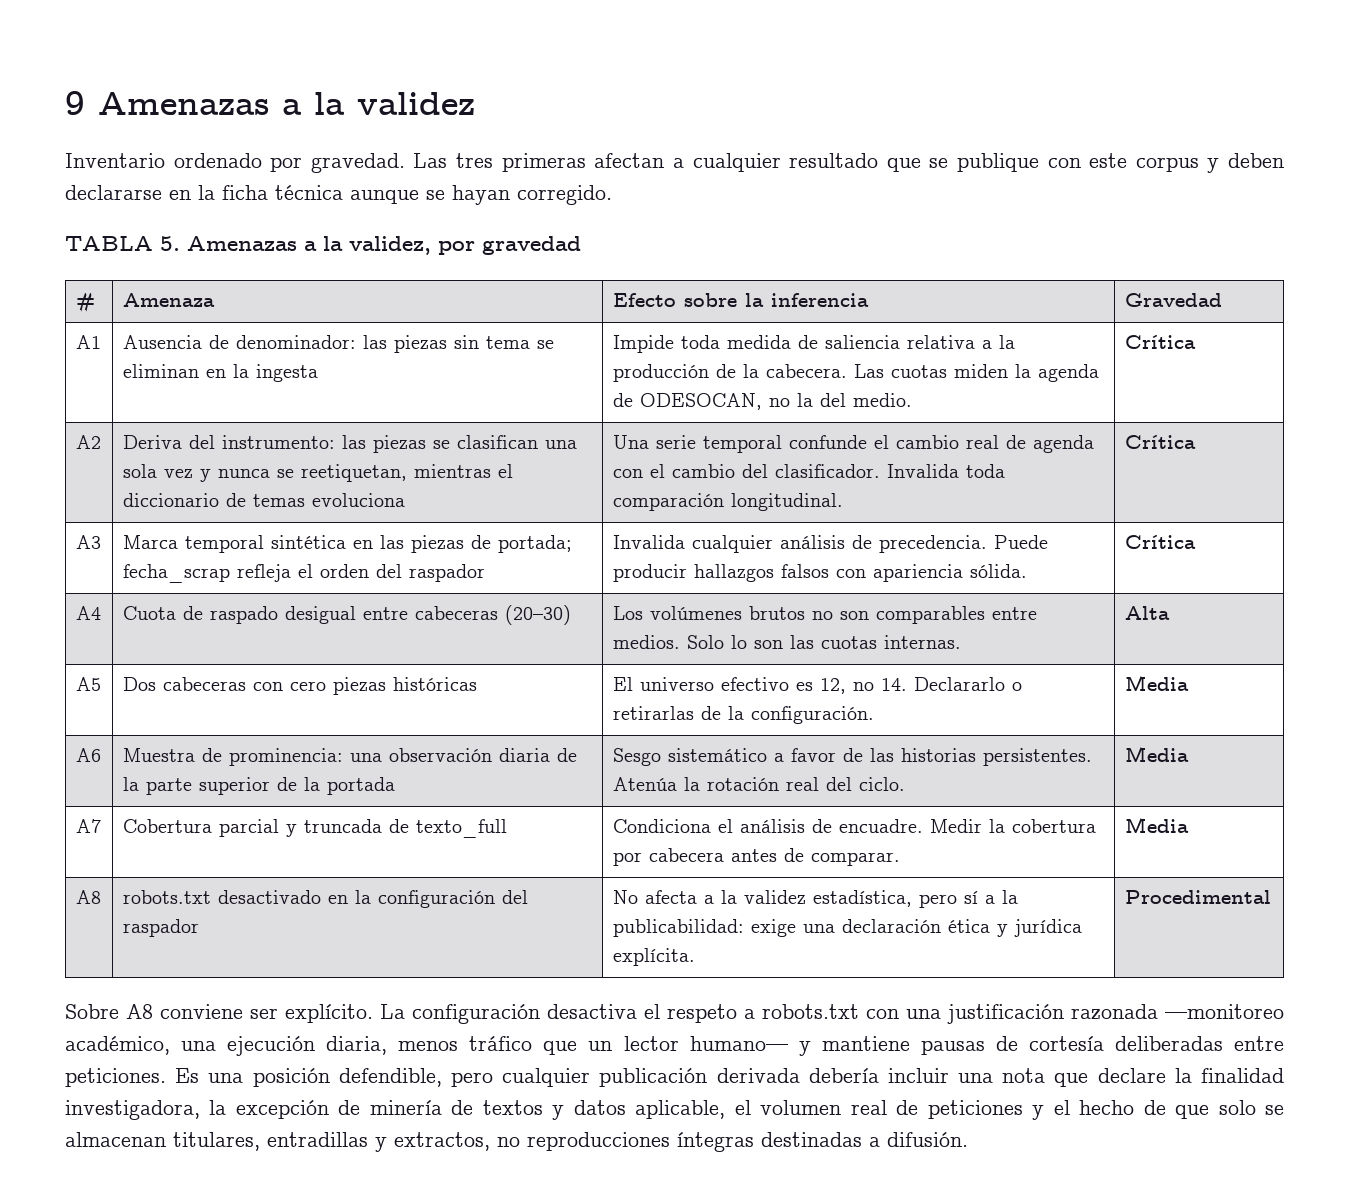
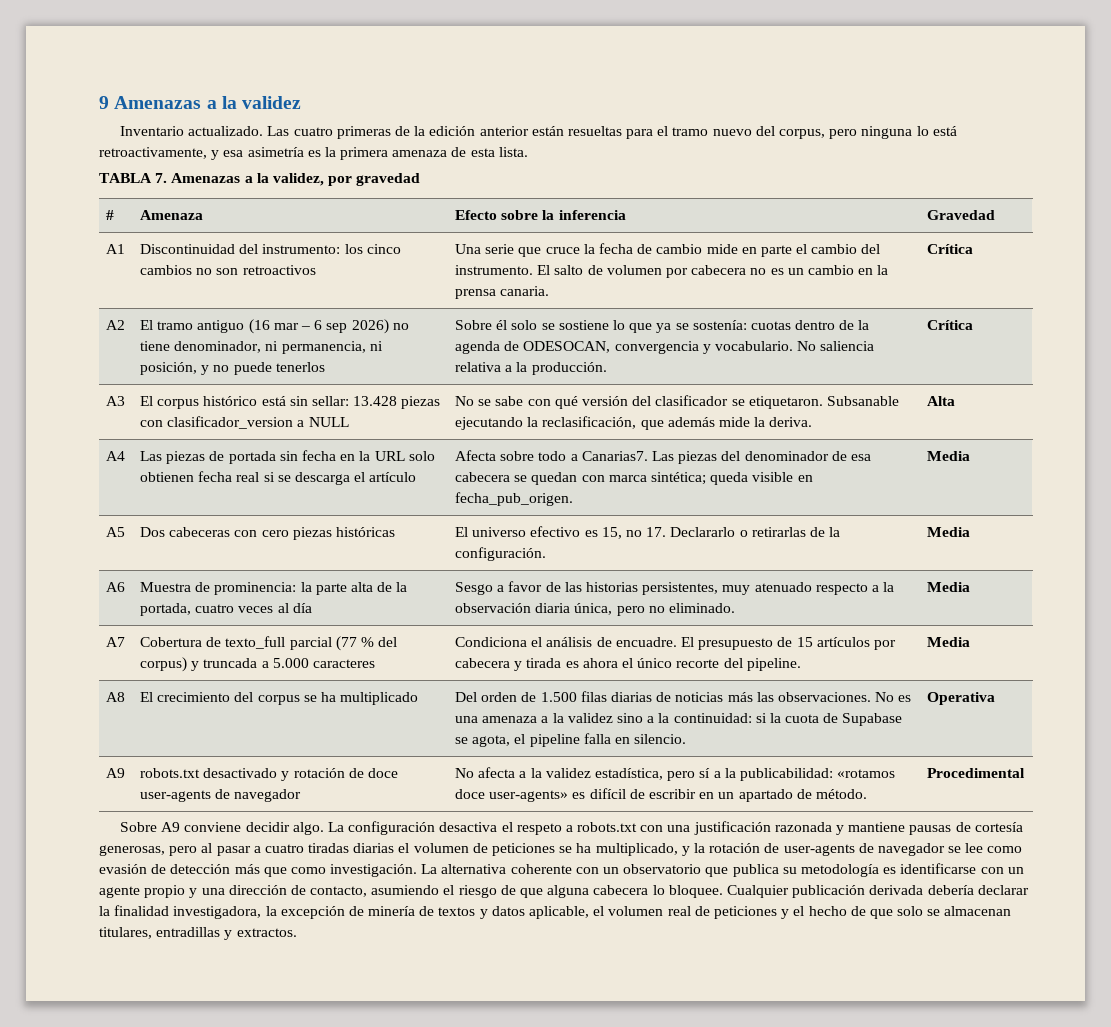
- Inventario ordenado por gravedad. Las tres primeras afectan a cualquier resultado que se publique con este corpus y deben declararse en la ficha técnica aunque se hayan corregido.
+ Inventario actualizado. Las cuatro primeras de la edición anterior están resueltas para el tramo nuevo del corpus, pero ninguna lo está retroactivamente, y esa asimetría es la primera amenaza de esta lista.
- TABLA 5. Amenazas a la validez, por gravedad
+ TABLA 7. Amenazas a la validez, por gravedad
- A1 | Ausencia de denominador: las piezas sin tema se eliminan en la ingesta | Impide toda medida de saliencia relativa a la producción de la cabecera. Las cuotas miden la agenda de ODESOCAN, no la del medio. | Crítica
- A2 | Deriva del instrumento: las piezas se clasifican una sola vez y nunca se reetiquetan, mientras el diccionario de temas evoluciona | Una serie temporal confunde el cambio real de agenda con el cambio del clasificador. Invalida toda comparación longitudinal. | Crítica
- A3 | Marca temporal sintética en las piezas de portada; fecha_scrap refleja el orden del raspador | Invalida cualquier análisis de precedencia. Puede producir hallazgos falsos con apariencia sólida. | Crítica
- A4 | Cuota de raspado desigual entre cabeceras (20–30) | Los volúmenes brutos no son comparables entre medios. Solo lo son las cuotas internas. | Alta
+ A1 | Discontinuidad del instrumento: los cinco cambios no son retroactivos | Una serie que cruce la fecha de cambio mide en parte el cambio del instrumento. El salto de volumen por cabecera no es un cambio en la prensa canaria. | Crítica
+ A2 | El tramo antiguo (16 mar – 6 sep 2026) no tiene denominador, ni permanencia, ni posición, y no puede tenerlos | Sobre él solo se sostiene lo que ya se sostenía: cuotas dentro de la agenda de ODESOCAN, convergencia y vocabulario. No saliencia relativa a la producción. | Crítica
+ A3 | El corpus histórico está sin sellar: 13.428 piezas con clasificador_version a NULL | No se sabe con qué versión del clasificador se etiquetaron. Subsanable ejecutando la reclasificación, que además mide la deriva. | Alta
+ A4 | Las piezas de portada sin fecha en la URL solo obtienen fecha real si se descarga el artículo | Afecta sobre todo a Canarias7. Las piezas del denominador de esa cabecera se quedan con marca sintética; queda visible en fecha_pub_origen. | Media
- A5 | Dos cabeceras con cero piezas históricas | El universo efectivo es 12, no 14. Declararlo o retirarlas de la configuración. | Media
+ A5 | Dos cabeceras con cero piezas históricas | El universo efectivo es 15, no 17. Declararlo o retirarlas de la configuración. | Media
- A6 | Muestra de prominencia: una observación diaria de la parte superior de la portada | Sesgo sistemático a favor de las historias persistentes. Atenúa la rotación real del ciclo. | Media
- A7 | Cobertura parcial y truncada de texto_full | Condiciona el análisis de encuadre. Medir la cobertura por cabecera antes de comparar. | Media
- A8 | robots.txt desactivado en la configuración del raspador | No afecta a la validez estadística, pero sí a la publicabilidad: exige una declaración ética y jurídica explícita. | Procedimental
- Sobre A8 conviene ser explícito.
+ A6 | Muestra de prominencia: la parte alta de la portada, cuatro veces al día | Sesgo a favor de las historias persistentes, muy atenuado respecto a la observación diaria única, pero no eliminado. | Media
+ A7 | Cobertura de texto_full parcial (77 % del corpus) y truncada a 5.000 caracteres | Condiciona el análisis de encuadre. El presupuesto de 15 artículos por cabecera y tirada es ahora el único recorte del pipeline. | Media
+ A8 | El crecimiento del corpus se ha multiplicado | Del orden de 1.500 filas diarias de noticias más las observaciones. No es una amenaza a la validez sino a la continuidad: si la cuota de Supabase se agota, el pipeline falla en silencio. | Operativa
+ A9 | robots.txt desactivado y rotación de doce user-agents de navegador | No afecta a la validez estadística, pero sí a la publicabilidad: «rotamos doce user-agents» es difícil de escribir en un apartado de método. | Procedimental
+ Sobre A9 conviene decidir algo.
- La configuración desactiva el respeto a robots.txt con una justificación razonada —monitoreo académico, una ejecución diaria, menos tráfico que un lector humano— y mantiene pausas de cortesía deliberadas entre peticiones. Es una posición defendible, pero cualquier publicación derivada debería incluir una nota que declare la finalidad investigadora, la excepción de minería de textos y datos aplicable, el volumen real de peticiones y el hecho de que solo se almacenan titulares, entradillas y extractos, no reproducciones íntegras destinadas a difusión.
+ La configuración desactiva el respeto a robots.txt con una justificación razonada y mantiene pausas de cortesía generosas, pero al pasar a cuatro tiradas diarias el volumen de peticiones se ha multiplicado, y la rotación de user-agents de navegador se lee como evasión de detección más que como investigación. La alternativa coherente con un observatorio que publica su metodología es identificarse con un agente propio y una dirección de contacto, asumiendo el riesgo de que alguna cabecera lo bloquee. Cualquier publicación derivada debería declarar la finalidad investigadora, la excepción de minería de textos y datos aplicable, el volumen real de peticiones y el hecho de que solo se almacenan titulares, entradillas y extractos.

